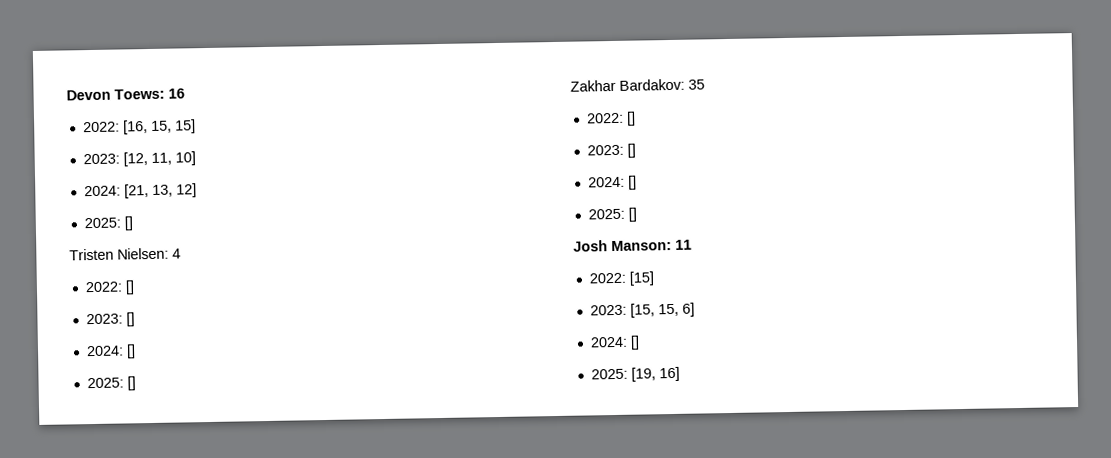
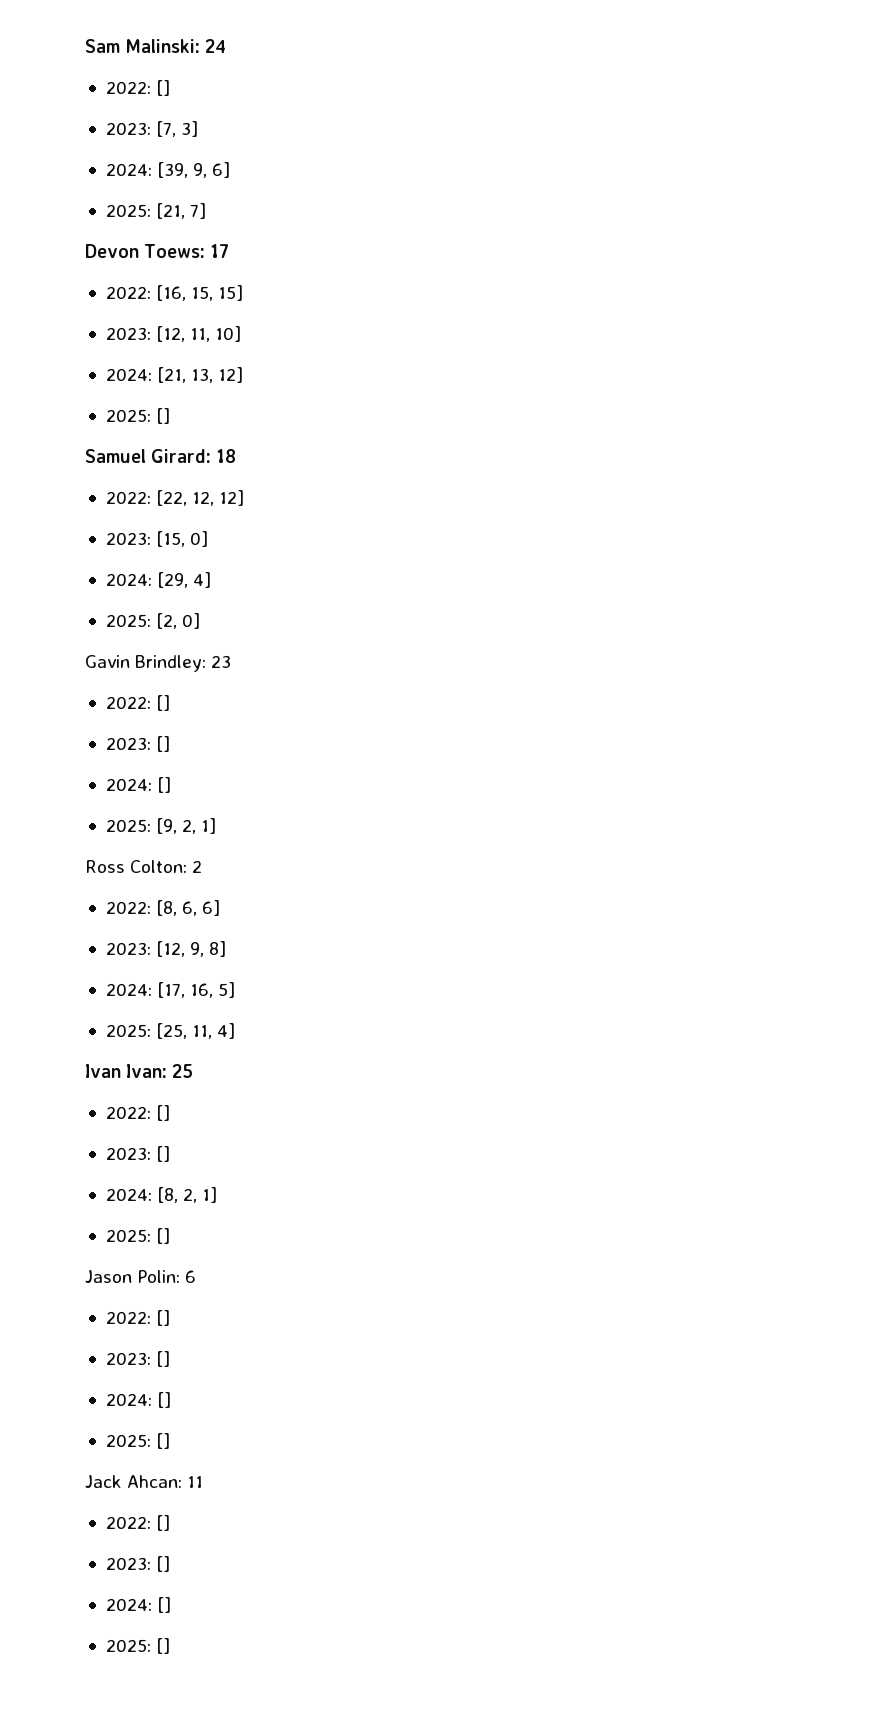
+ Sam Malinski: 24
+ 2022: []
+ 2023: [7, 3]
+ 2024: [39, 9, 6]
+ 2025: [21, 7]
- Devon Toews: 16
+ Devon Toews: 17
- Tristen Nielsen: 4
+ Samuel Girard: 18
+ 2022: [22, 12, 12]
+ 2023: [15, 0]
+ 2024: [29, 4]
+ 2025: [2, 0]
+ Gavin Brindley: 23
+ 2022: []
+ 2023: []
+ 2024: []
+ 2025: [9, 2, 1]
+ Ross Colton: 2
+ 2022: [8, 6, 6]
+ 2023: [12, 9, 8]
+ 2024: [17, 16, 5]
+ 2025: [25, 11, 4]
+ Ivan Ivan: 25
+ 2022: []
+ 2023: []
+ 2024: [8, 2, 1]
+ 2025: []
+ Jason Polin: 6
  2022: []
  2023: []
  2024: []
  2025: []
- Zakhar Bardakov: 35
+ Jack Ahcan: 11
  2022: []
  2023: []
  2024: []
  2025: []
- Josh Manson: 11
- 2022: [15]
- 2023: [15, 15, 6]
- 2024: []
- 2025: [19, 16]

